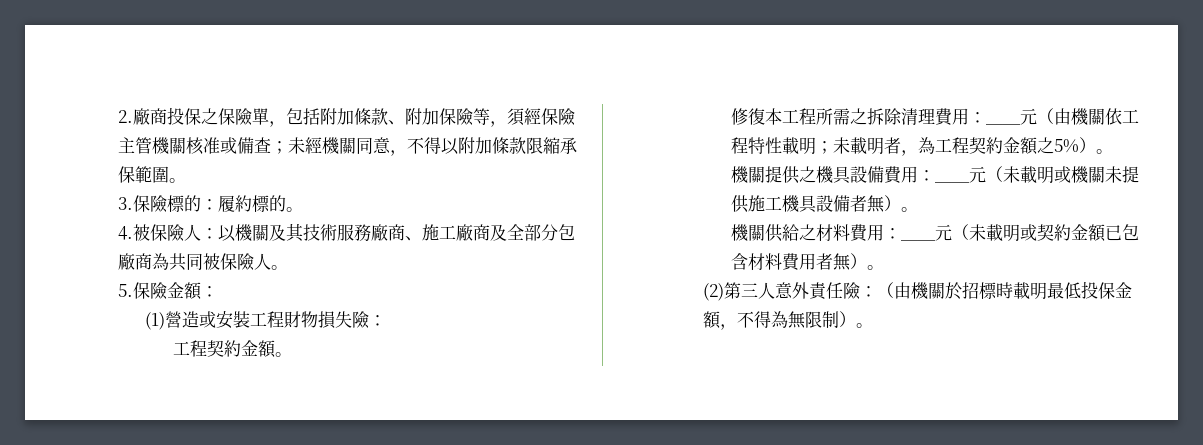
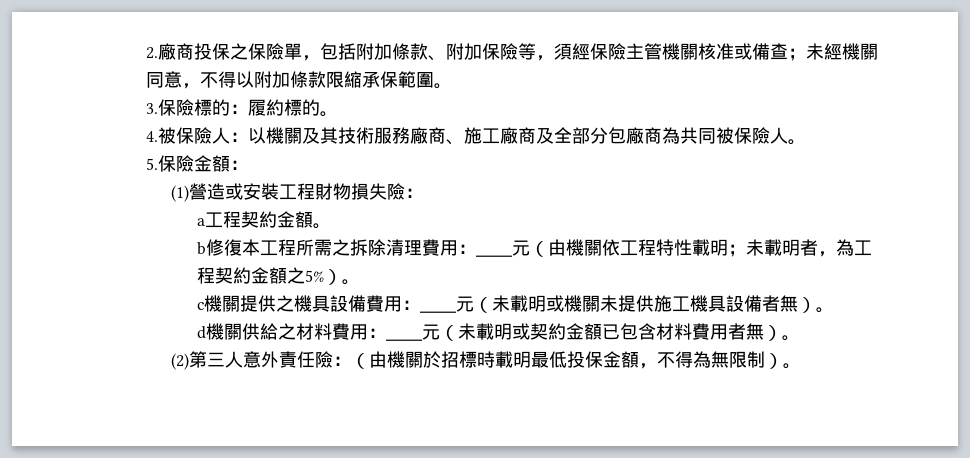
- 工程契約金額。
+ a工程契約金額。
- 修復本工程所需之拆除清理費用：＿＿元（由機關依工程特性載明；未載明者，為工程契約金額之5%）。
+ b修復本工程所需之拆除清理費用：＿＿元（由機關依工程特性載明；未載明者，為工程契約金額之5%）。
- 機關提供之機具設備費用：＿＿元（未載明或機關未提供施工機具設備者無）。
+ c機關提供之機具設備費用：＿＿元（未載明或機關未提供施工機具設備者無）。
- 機關供給之材料費用：＿＿元（未載明或契約金額已包含材料費用者無）。
+ d機關供給之材料費用：＿＿元（未載明或契約金額已包含材料費用者無）。

